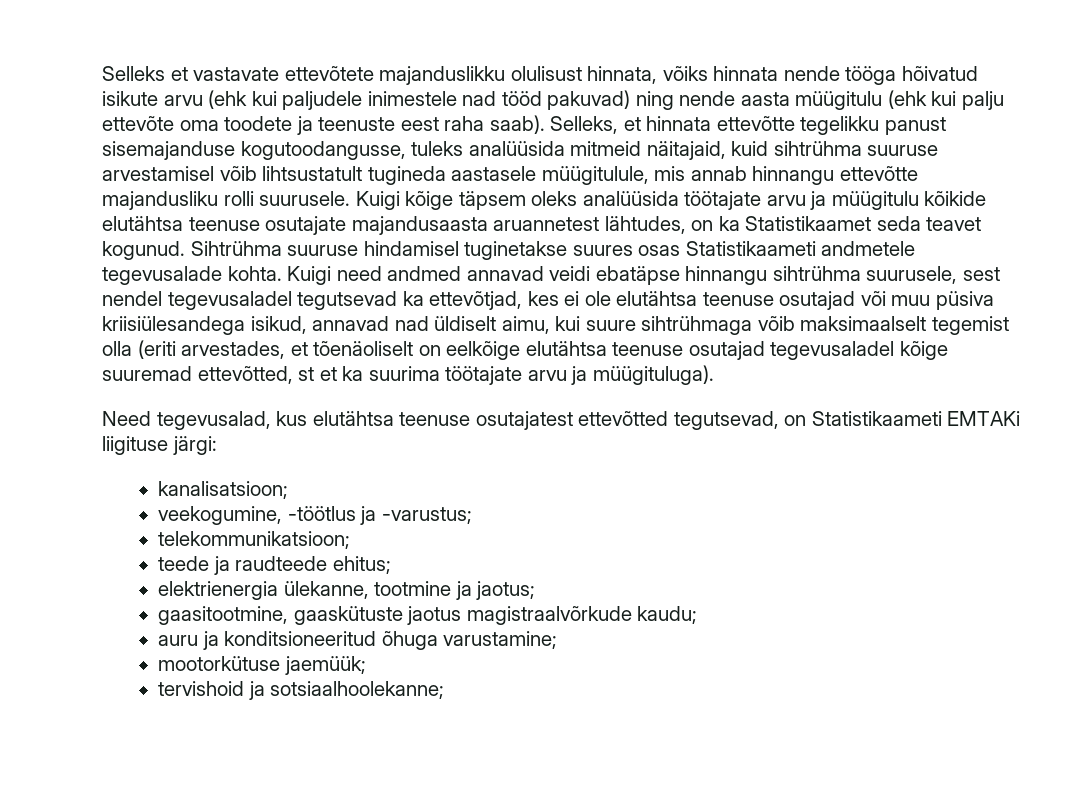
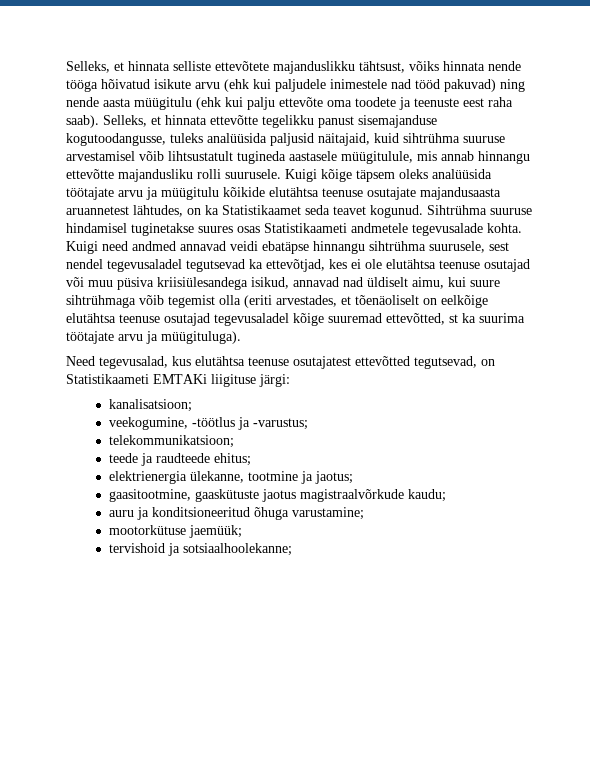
- Selleks et vastavate ettevõtete majanduslikku olulisust hinnata, võiks hinnata nende tööga hõivatud isikute arvu (ehk kui paljudele inimestele nad tööd pakuvad) ning nende aasta müügitulu (ehk kui palju ettevõte oma toodete ja teenuste eest raha saab).
+ Selleks, et hinnata selliste ettevõtete majanduslikku tähtsust, võiks hinnata nende tööga hõivatud isikute arvu (ehk kui paljudele inimestele nad tööd pakuvad) ning nende aasta müügitulu (ehk kui palju ettevõte oma toodete ja teenuste eest raha saab).
- Selleks, et hinnata ettevõtte tegelikku panust sisemajanduse kogutoodangusse, tuleks analüüsida mitmeid näitajaid, kuid sihtrühma suuruse arvestamisel võib lihtsustatult tugineda aastasele müügitulule, mis annab hinnangu ettevõtte majandusliku rolli suurusele.
+ Selleks, et hinnata ettevõtte tegelikku panust sisemajanduse kogutoodangusse, tuleks analüüsida paljusid näitajaid, kuid sihtrühma suuruse arvestamisel võib lihtsustatult tugineda aastasele müügitulule, mis annab hinnangu ettevõtte majandusliku rolli suurusele.
- Kuigi need andmed annavad veidi ebatäpse hinnangu sihtrühma suurusele, sest nendel tegevusaladel tegutsevad ka ettevõtjad, kes ei ole elutähtsa teenuse osutajad või muu püsiva kriisiülesandega isikud, annavad nad üldiselt aimu, kui suure sihtrühmaga võib maksimaalselt tegemist olla (eriti arvestades, et tõenäoliselt on eelkõige elutähtsa teenuse osutajad tegevusaladel kõige suuremad ettevõtted, st et ka suurima töötajate arvu ja müügituluga).
+ Kuigi need andmed annavad veidi ebatäpse hinnangu sihtrühma suurusele, sest nendel tegevusaladel tegutsevad ka ettevõtjad, kes ei ole elutähtsa teenuse osutajad või muu püsiva kriisiülesandega isikud, annavad nad üldiselt aimu, kui suure sihtrühmaga võib tegemist olla (eriti arvestades, et tõenäoliselt on eelkõige elutähtsa teenuse osutajad tegevusaladel kõige suuremad ettevõtted, st ka suurima töötajate arvu ja müügituluga).

